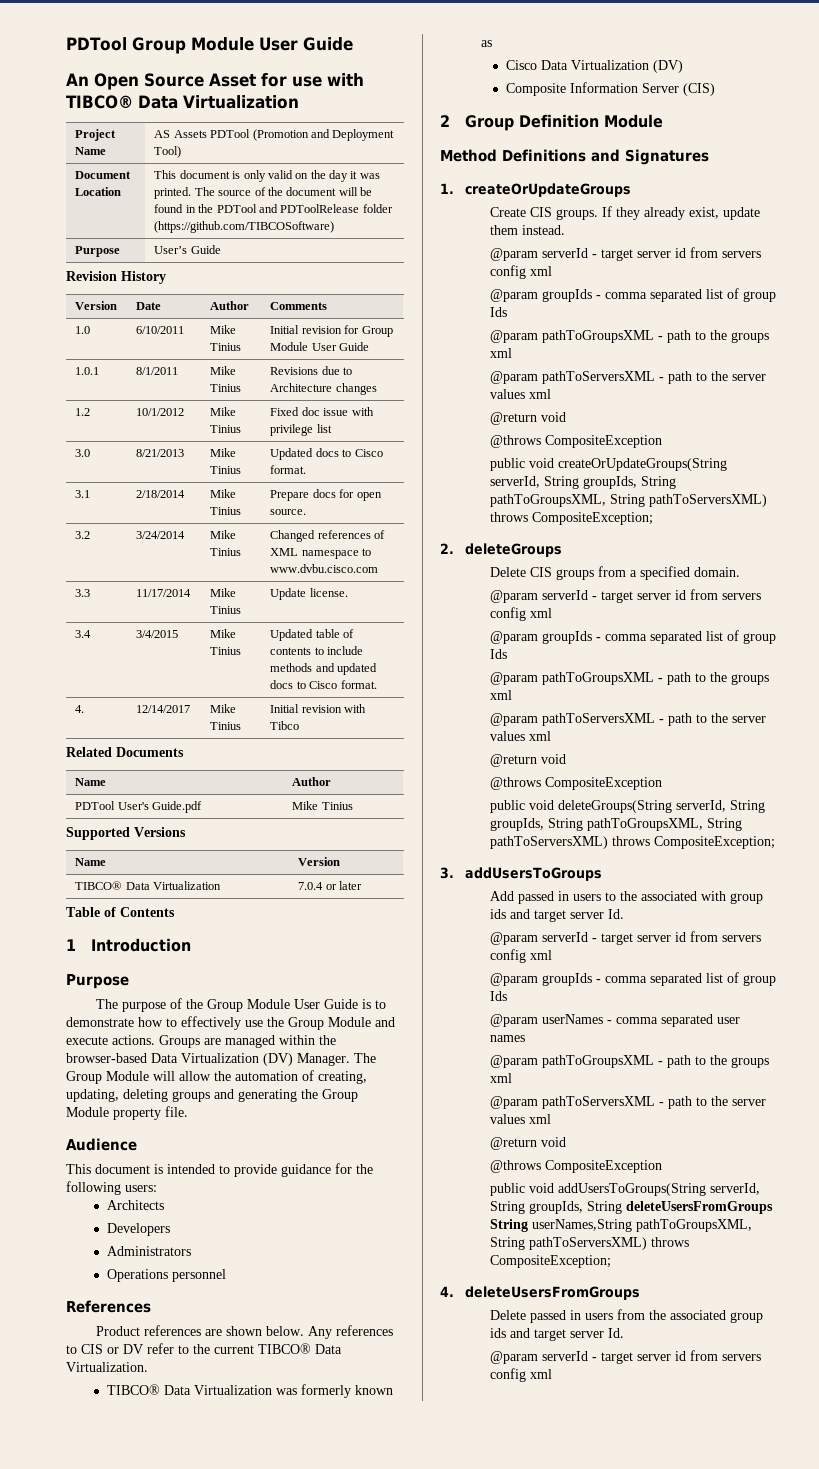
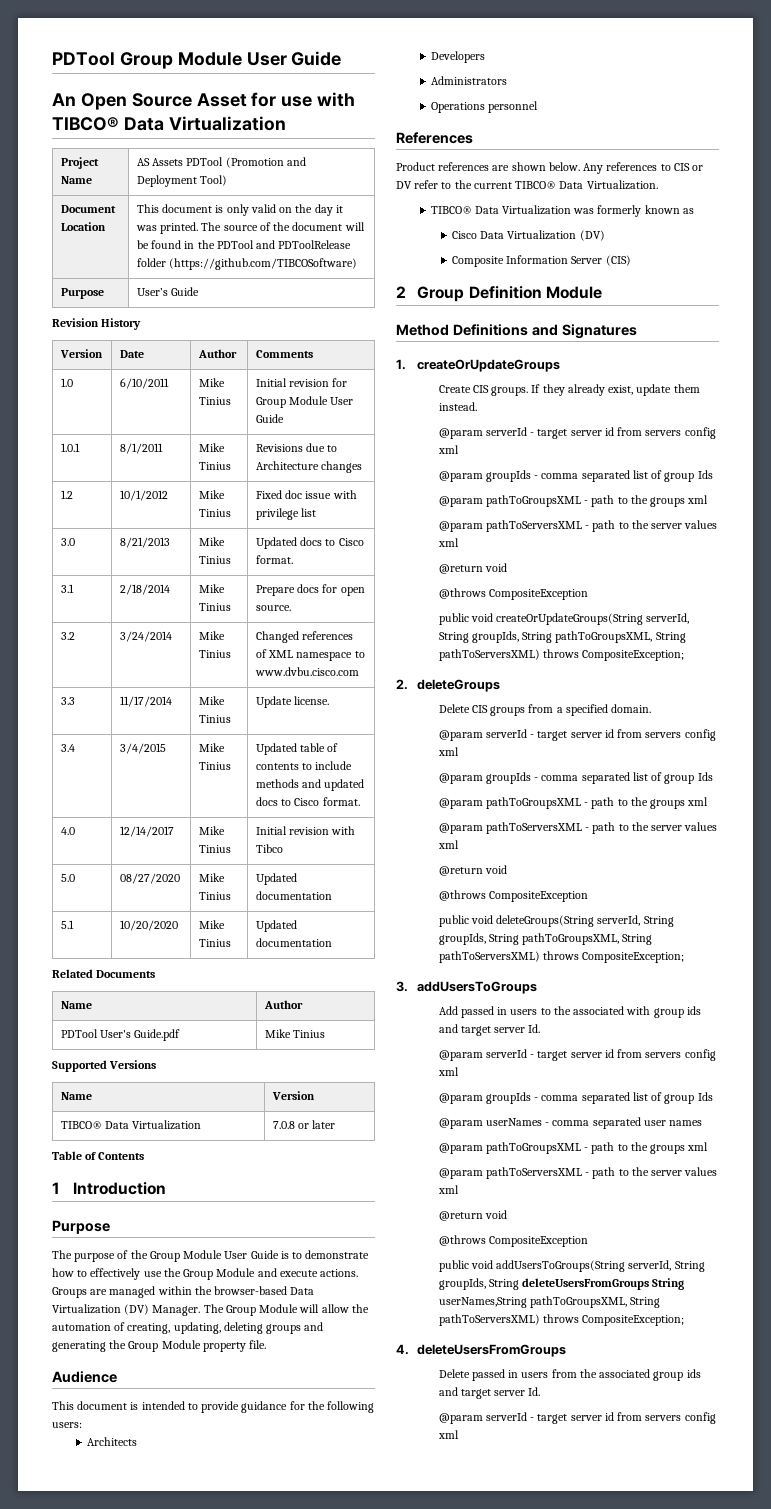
- 4. | 12/14/2017 | Mike Tinius | Initial revision with Tibco
+ 4.0 | 12/14/2017 | Mike Tinius | Initial revision with Tibco
+ 5.0 | 08/27/2020 | Mike Tinius | Updated documentation
+ 5.1 | 10/20/2020 | Mike Tinius | Updated documentation
- TIBCO® Data Virtualization | 7.0.4 or later
+ TIBCO® Data Virtualization | 7.0.8 or later

